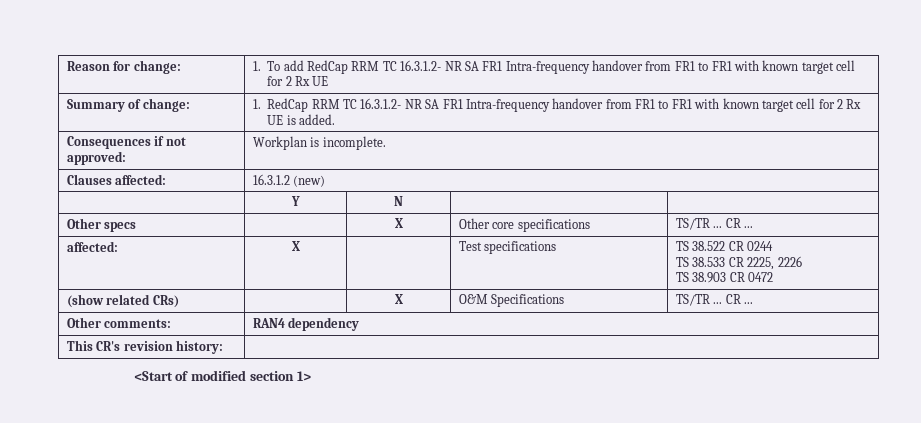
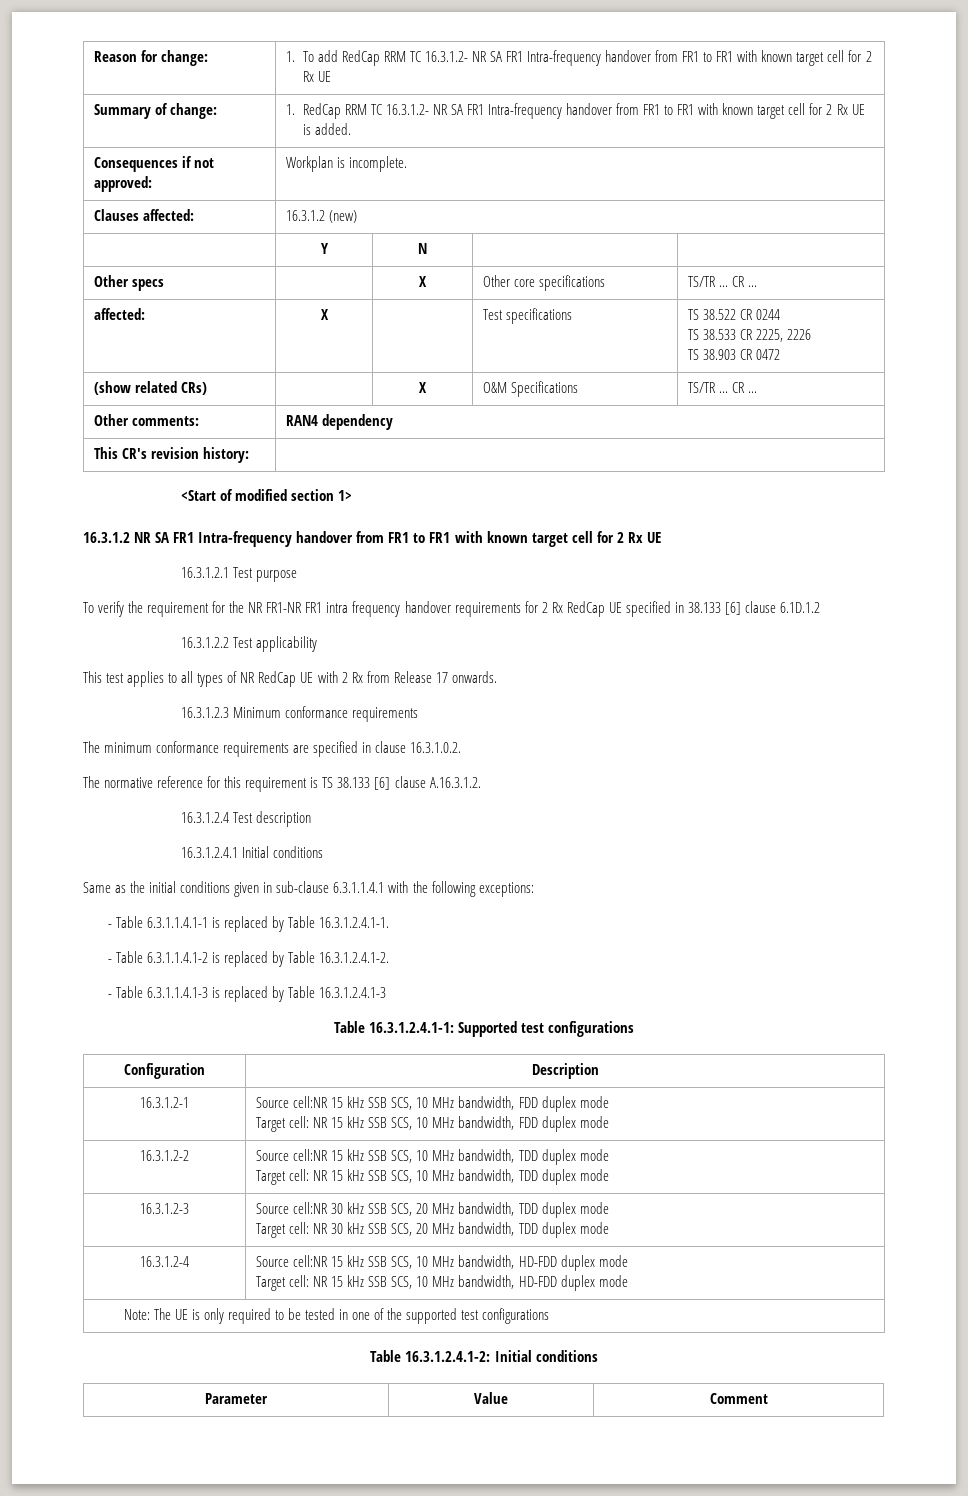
+ 16.3.1.2 NR SA FR1 Intra-frequency handover from FR1 to FR1 with known target cell for 2 Rx UE
+ 16.3.1.2.1 Test purpose
+ To verify the requirement for the NR FR1-NR FR1 intra frequency handover requirements for 2 Rx RedCap UE specified in 38.133 [6] clause 6.1D.1.2
+ 16.3.1.2.2 Test applicability
+ This test applies to all types of NR RedCap UE with 2 Rx from Release 17 onwards.
+ 16.3.1.2.3 Minimum conformance requirements
+ The minimum conformance requirements are specified in clause 16.3.1.0.2.
+ The normative reference for this requirement is TS 38.133 [6] clause A.16.3.1.2.
+ 16.3.1.2.4 Test description
+ 16.3.1.2.4.1 Initial conditions
+ Same as the initial conditions given in sub-clause 6.3.1.1.4.1 with the following exceptions:
+ - Table 6.3.1.1.4.1-1 is replaced by Table 16.3.1.2.4.1-1.
+ - Table 6.3.1.1.4.1-2 is replaced by Table 16.3.1.2.4.1-2.
+ - Table 6.3.1.1.4.1-3 is replaced by Table 16.3.1.2.4.1-3
+ Table 16.3.1.2.4.1-1: Supported test configurations
+ Configuration | Description
+ 16.3.1.2-1 | Source cell:NR 15 kHz SSB SCS, 10 MHz bandwidth, FDD duplex mode
+ Target cell: NR 15 kHz SSB SCS, 10 MHz bandwidth, FDD duplex mode
+ 16.3.1.2-2 | Source cell:NR 15 kHz SSB SCS, 10 MHz bandwidth, TDD duplex mode
+ Target cell: NR 15 kHz SSB SCS, 10 MHz bandwidth, TDD duplex mode
+ 16.3.1.2-3 | Source cell:NR 30 kHz SSB SCS, 20 MHz bandwidth, TDD duplex mode
+ Target cell: NR 30 kHz SSB SCS, 20 MHz bandwidth, TDD duplex mode
+ 16.3.1.2-4 | Source cell:NR 15 kHz SSB SCS, 10 MHz bandwidth, HD-FDD duplex mode
+ Target cell: NR 15 kHz SSB SCS, 10 MHz bandwidth, HD-FDD duplex mode
+ Note: The UE is only required to be tested in one of the supported test configurations
+ Table 16.3.1.2.4.1-2: Initial conditions
+ Parameter | Value | Comment

